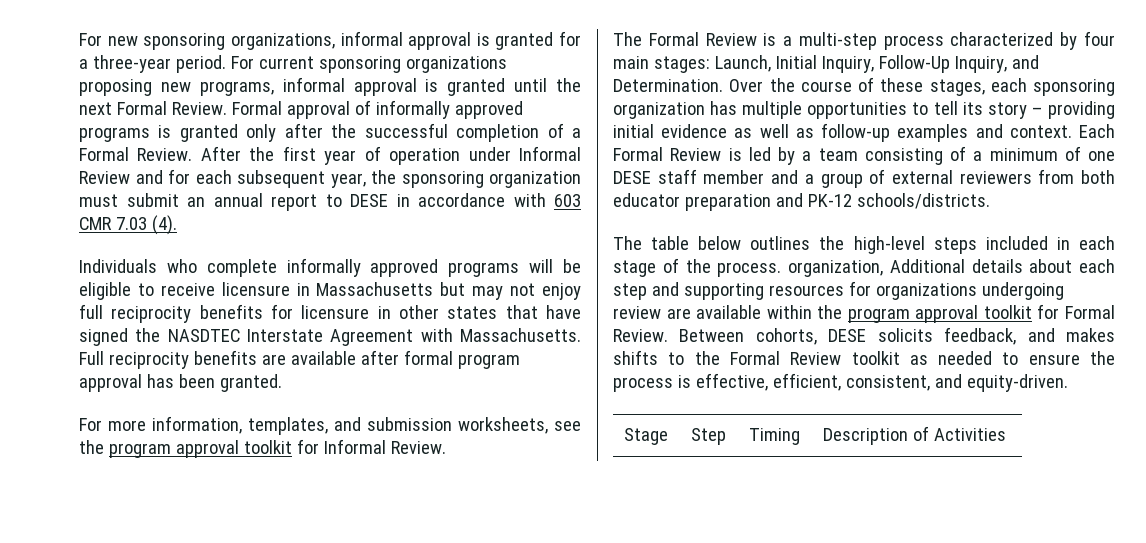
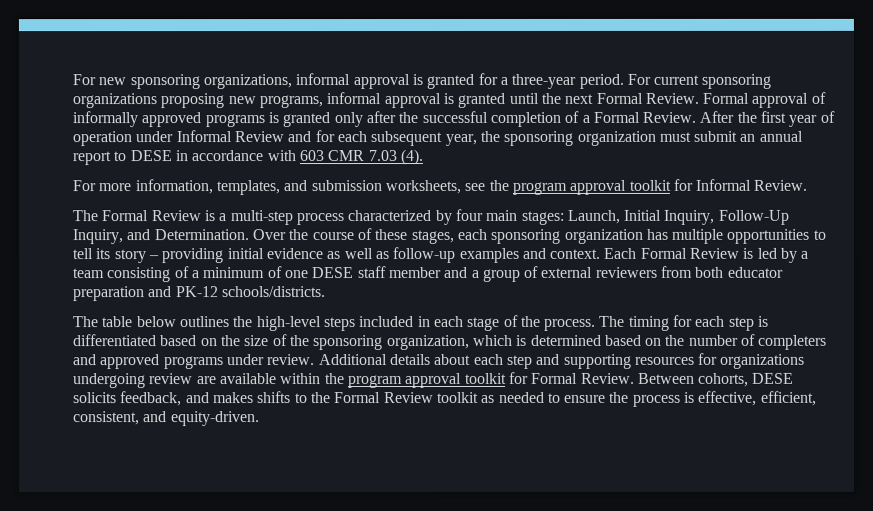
- Individuals who complete informally approved programs will be eligible to receive licensure in Massachusetts but may not enjoy full reciprocity benefits for licensure in other states that have signed the NASDTEC Interstate Agreement with Massachusetts. Full reciprocity benefits are available after formal program approval has been granted.
- The table below outlines the high-level steps included in each stage of the process. organization, Additional details about each step and supporting resources for organizations undergoing review are available within the program approval toolkit for Formal Review.
+ The table below outlines the high-level steps included in each stage of the process. The timing for each step is differentiated based on the size of the sponsoring organization, which is determined based on the number of completers and approved programs under review. Additional details about each step and supporting resources for organizations undergoing review are available within the program approval toolkit for Formal Review.
- Stage | Step | Timing | Description of Activities

